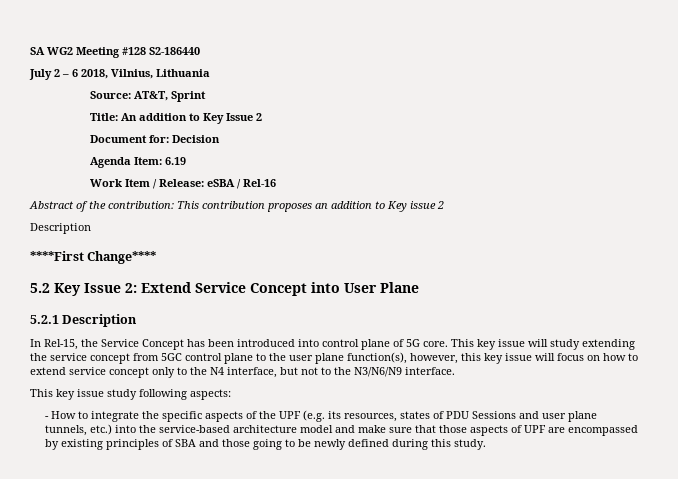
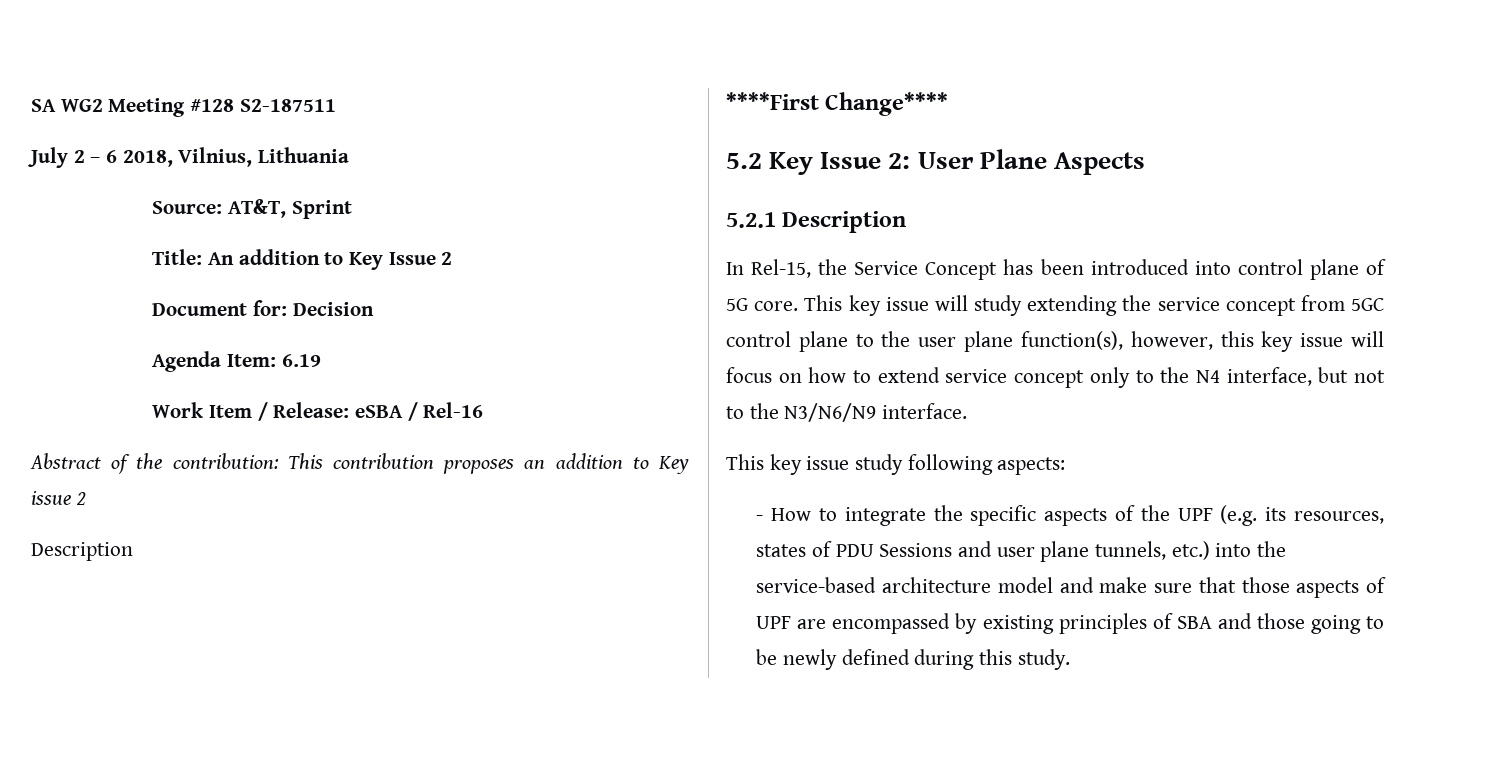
- SA WG2 Meeting #128 S2-186440
+ SA WG2 Meeting #128 S2-187511
- 5.2 Key Issue 2: Extend Service Concept into User Plane
+ 5.2 Key Issue 2: User Plane Aspects

